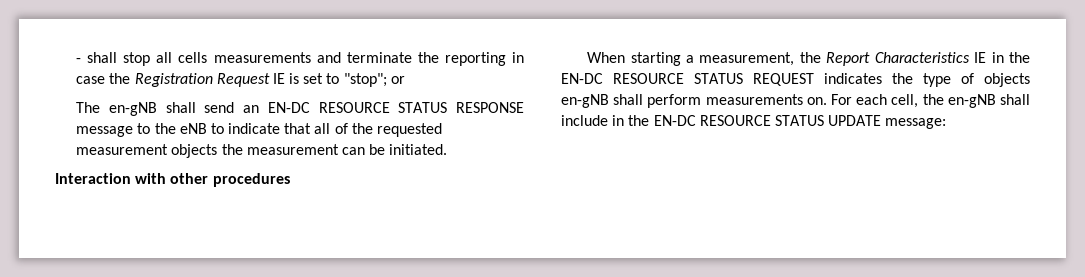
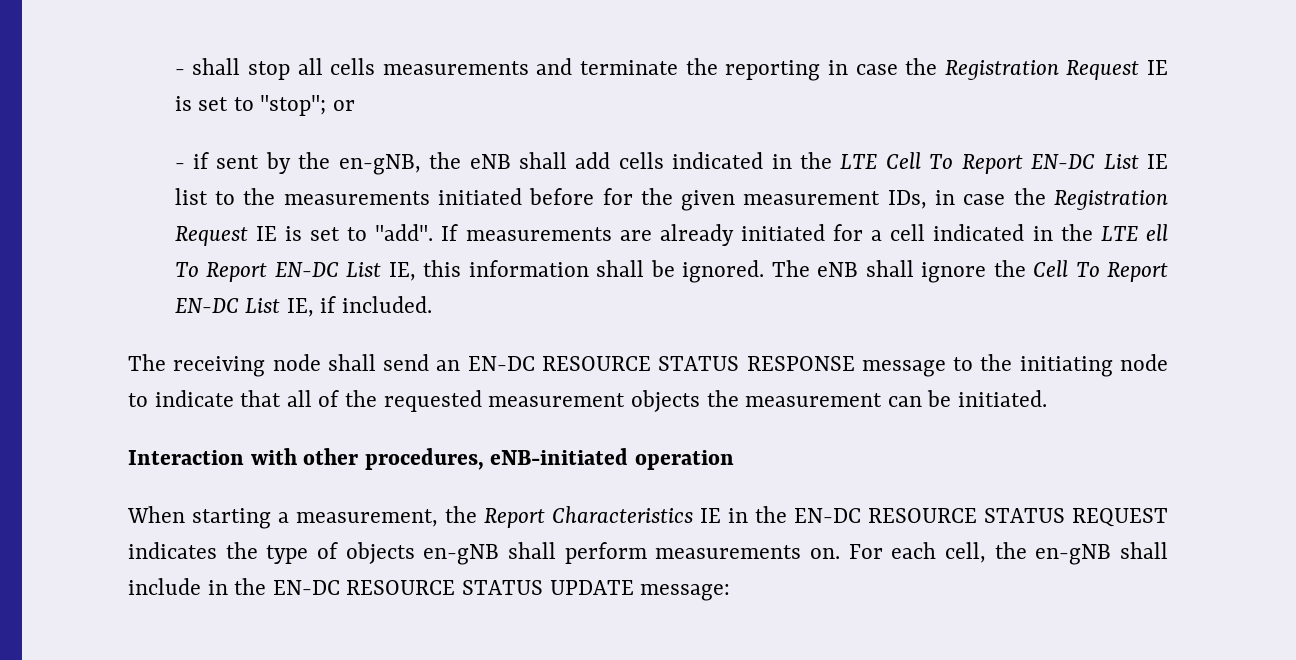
- The en-gNB shall send an EN-DC RESOURCE STATUS RESPONSE message to the eNB to indicate that all of the requested measurement objects the measurement can be initiated.
+ - if sent by the en-gNB, the eNB shall add cells indicated in the LTE Cell To Report EN-DC List IE list to the measurements initiated before for the given measurement IDs, in case the Registration Request IE is set to "add". If measurements are already initiated for a cell indicated in the LTE ell To Report EN-DC List IE, this information shall be ignored. The eNB shall ignore the Cell To Report EN-DC List IE, if included.
+ The receiving node shall send an EN-DC RESOURCE STATUS RESPONSE message to the initiating node to indicate that all of the requested measurement objects the measurement can be initiated.
- Interaction with other procedures
+ Interaction with other procedures, eNB-initiated operation

